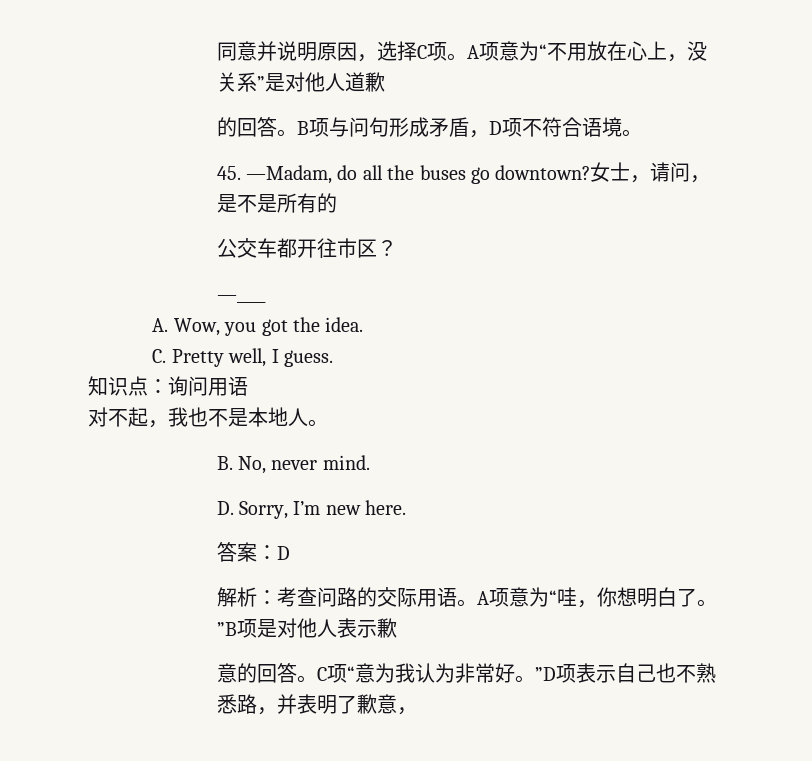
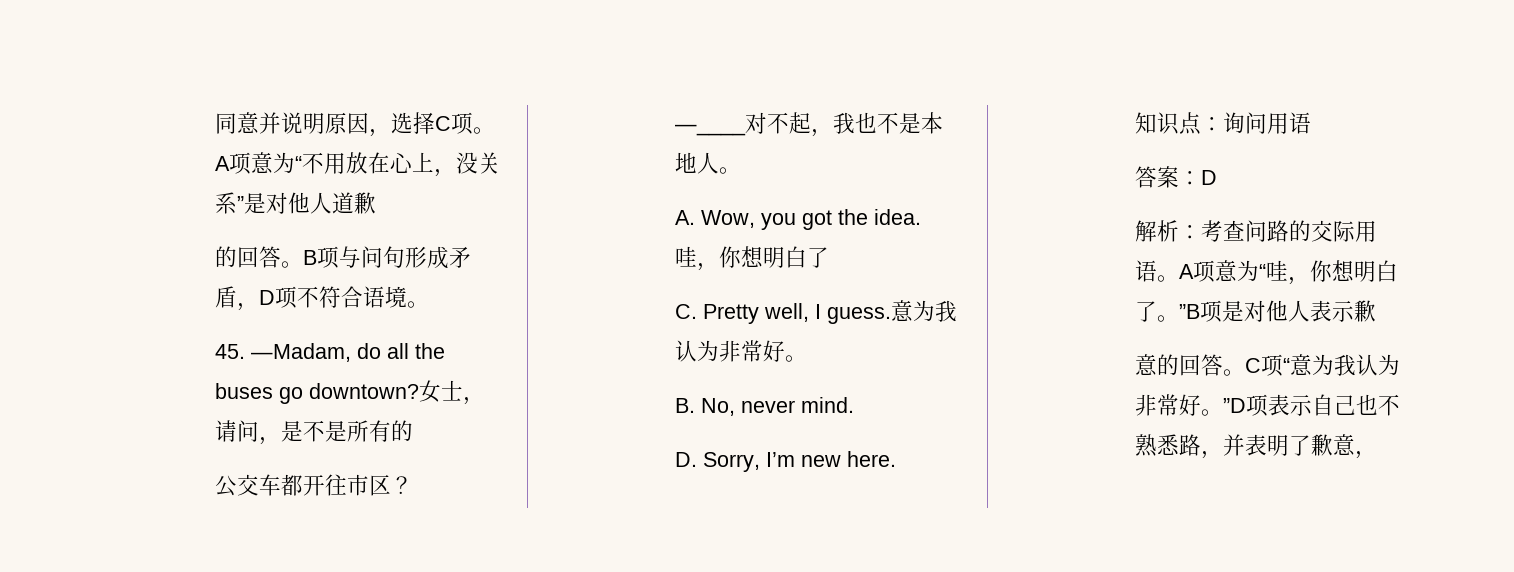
- —____
- A. Wow, you got the idea.
- C. Pretty well, I guess.
- 知识点：询问用语
- 对不起，我也不是本地人。
+ —____对不起，我也不是本地人。
+ A. Wow, you got the idea.哇，你想明白了
+ C. Pretty well, I guess.意为我认为非常好。
+ 知识点：询问用语

